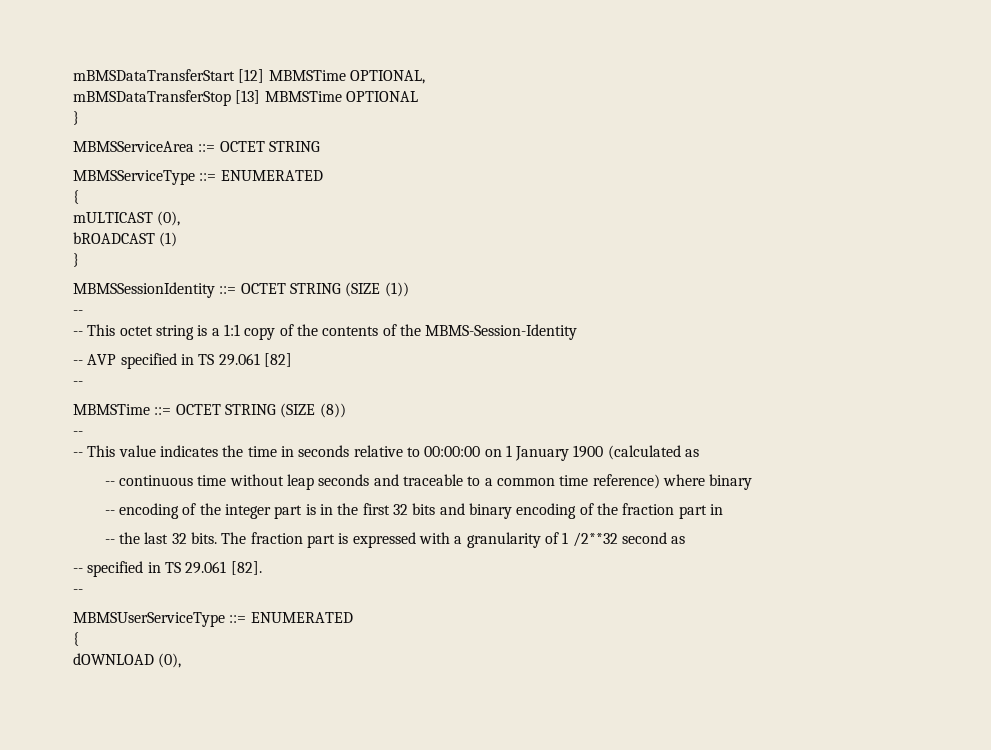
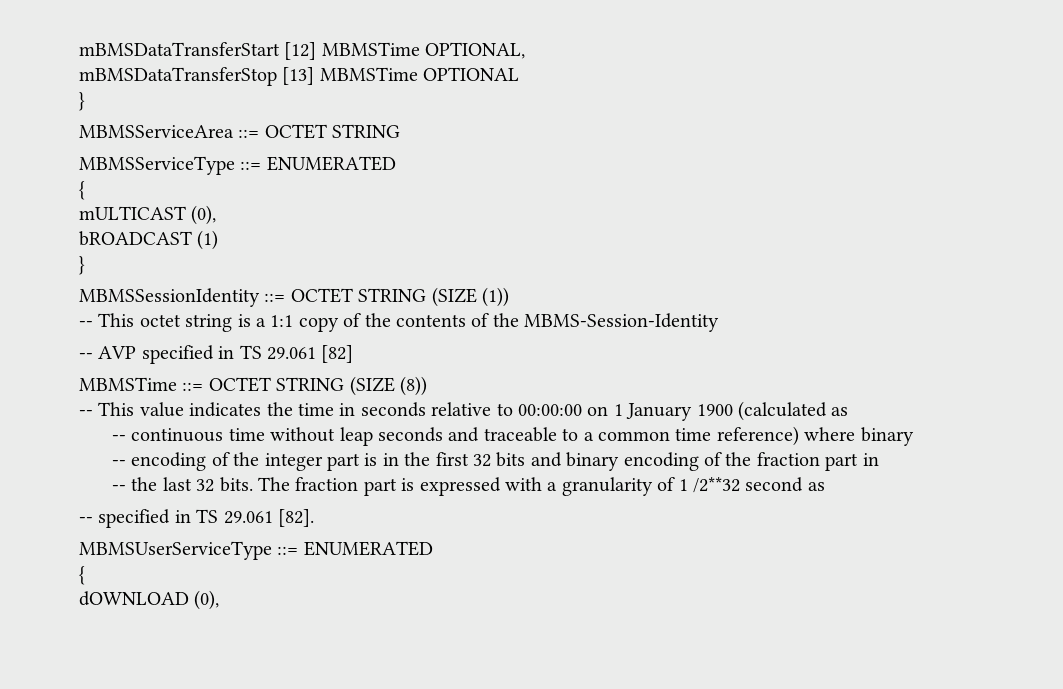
  MBMSSessionIdentity ::= OCTET STRING (SIZE (1))
- --
  -- AVP specified in TS 29.061 [82]
- --
  MBMSTime ::= OCTET STRING (SIZE (8))
- --
  -- specified in TS 29.061 [82].
- --

